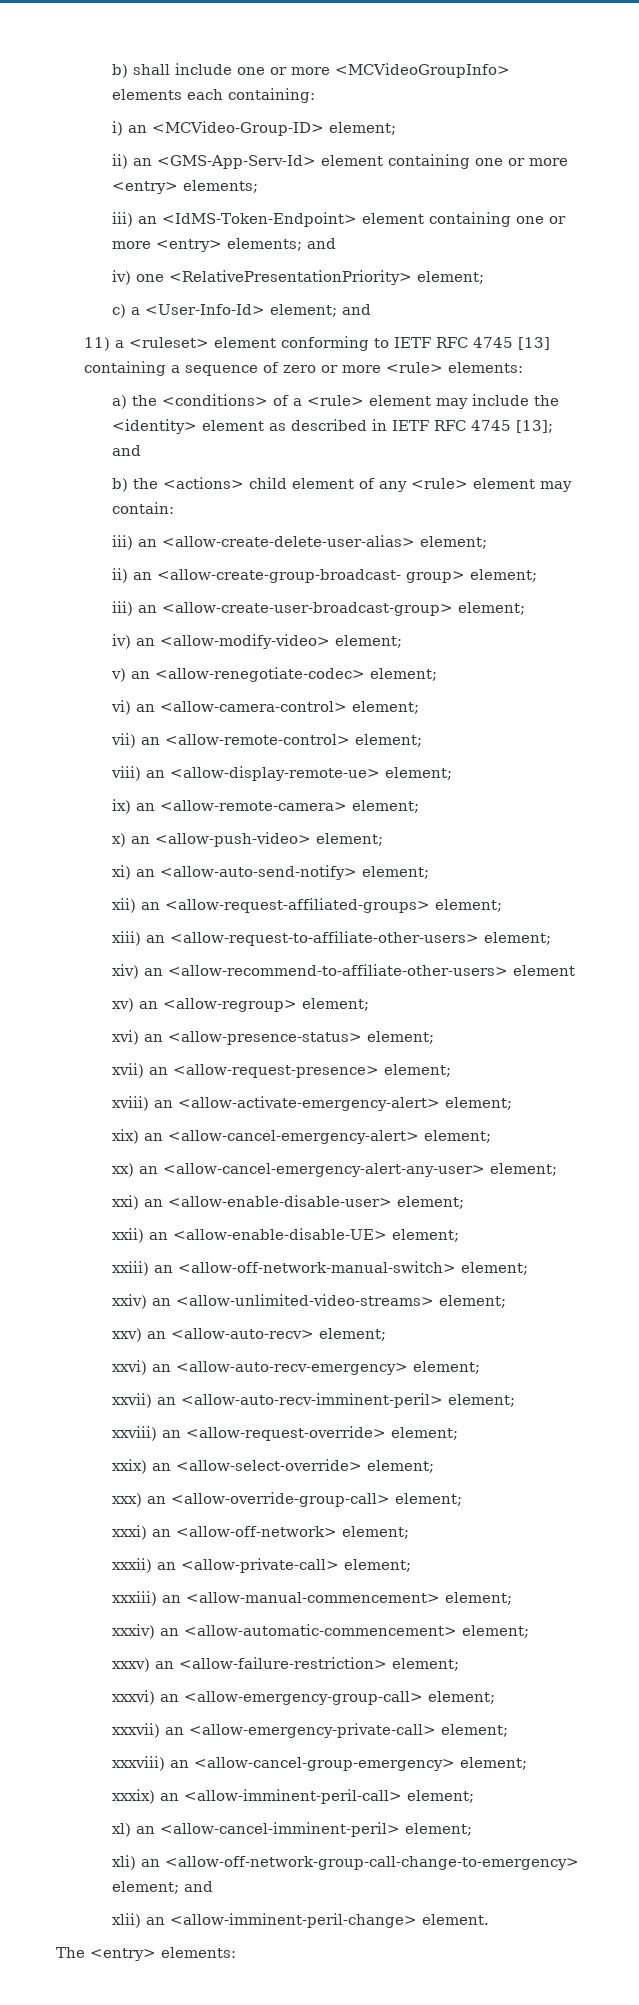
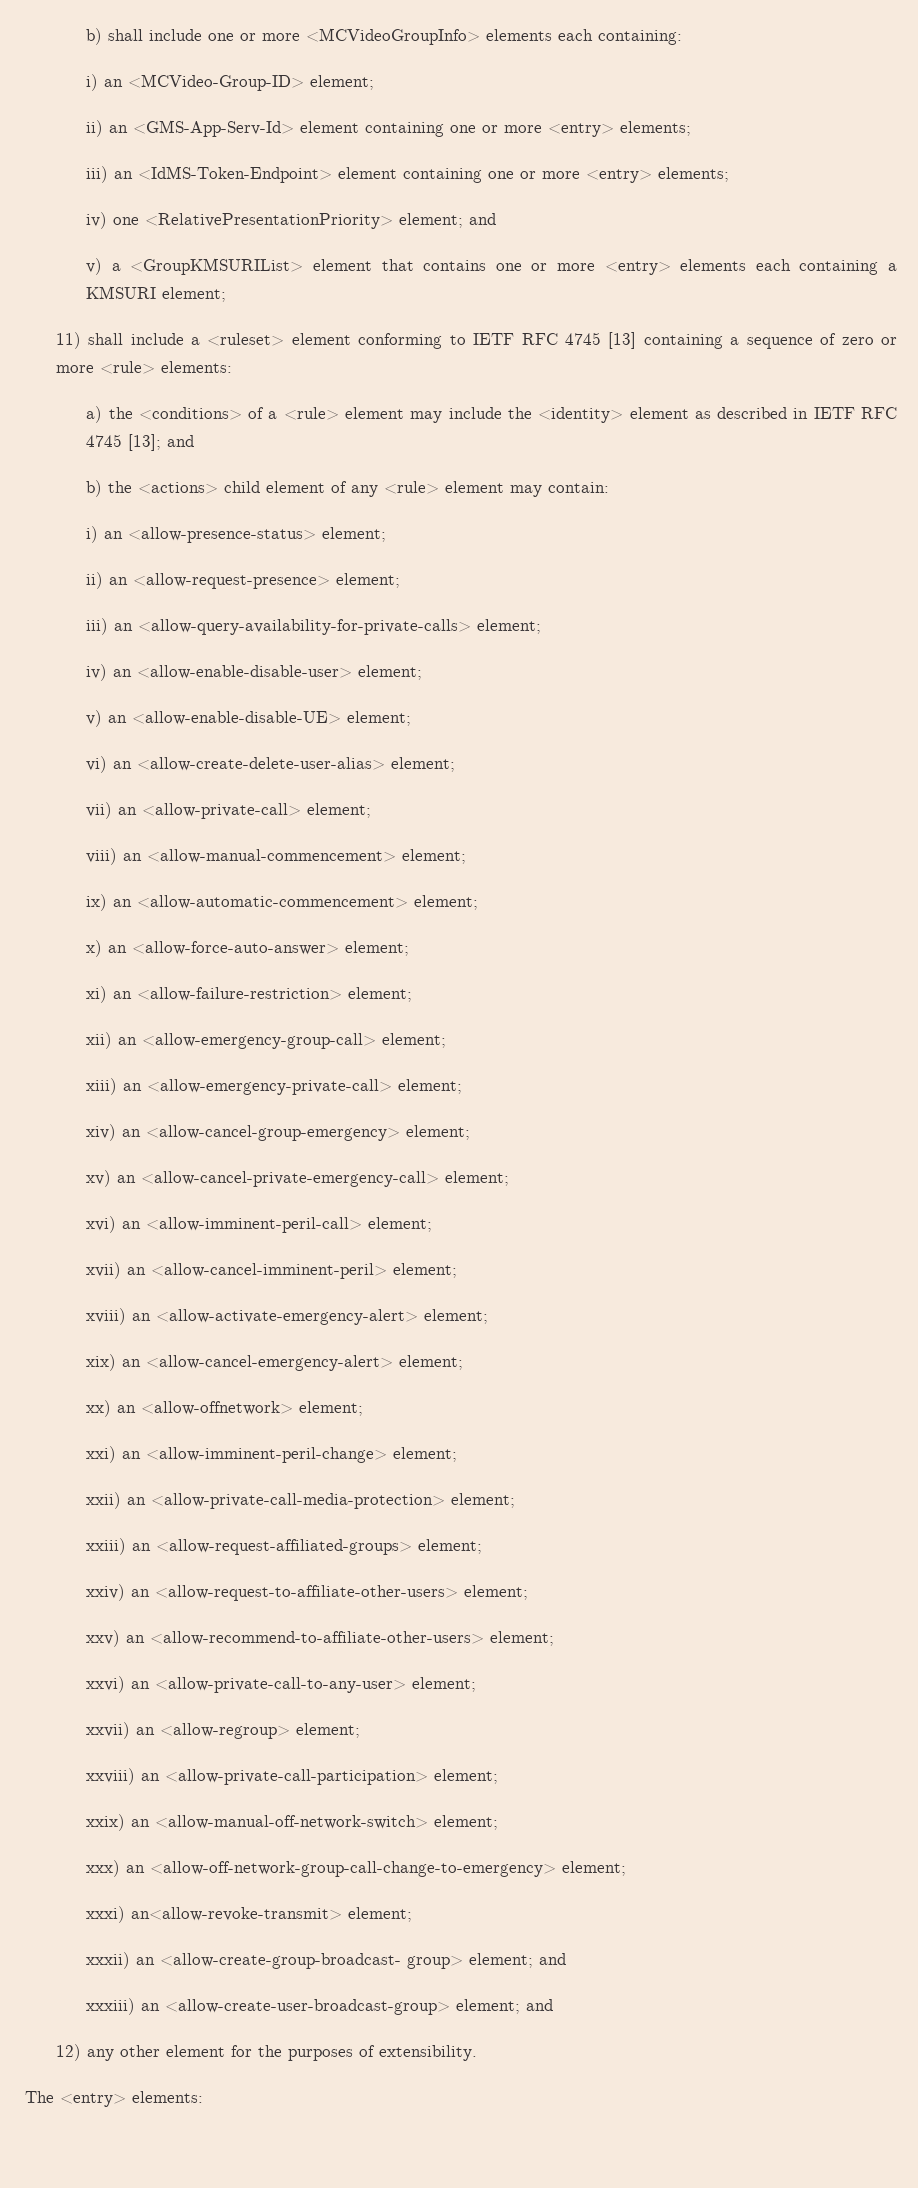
- iii) an <IdMS-Token-Endpoint> element containing one or more <entry> elements; and
+ iii) an <IdMS-Token-Endpoint> element containing one or more <entry> elements;
- iv) one <RelativePresentationPriority> element;
- c) a <User-Info-Id> element; and
+ iv) one <RelativePresentationPriority> element; and
+ v) a <GroupKMSURIList> element that contains one or more <entry> elements each containing a KMSURI element;
- 11) a <ruleset> element conforming to IETF RFC 4745 [13] containing a sequence of zero or more <rule> elements:
+ 11) shall include a <ruleset> element conforming to IETF RFC 4745 [13] containing a sequence of zero or more <rule> elements:
- iii) an <allow-create-delete-user-alias> element;
- ii) an <allow-create-group-broadcast- group> element;
- iii) an <allow-create-user-broadcast-group> element;
- iv) an <allow-modify-video> element;
- v) an <allow-renegotiate-codec> element;
- vi) an <allow-camera-control> element;
+ i) an <allow-presence-status> element;
+ ii) an <allow-request-presence> element;
+ iii) an <allow-query-availability-for-private-calls> element;
+ iv) an <allow-enable-disable-user> element;
+ v) an <allow-enable-disable-UE> element;
+ vi) an <allow-create-delete-user-alias> element;
- vii) an <allow-remote-control> element;
+ vii) an <allow-private-call> element;
- viii) an <allow-display-remote-ue> element;
+ viii) an <allow-manual-commencement> element;
- ix) an <allow-remote-camera> element;
+ ix) an <allow-automatic-commencement> element;
- x) an <allow-push-video> element;
+ x) an <allow-force-auto-answer> element;
- xi) an <allow-auto-send-notify> element;
+ xi) an <allow-failure-restriction> element;
- xii) an <allow-request-affiliated-groups> element;
+ xii) an <allow-emergency-group-call> element;
- xiii) an <allow-request-to-affiliate-other-users> element;
+ xiii) an <allow-emergency-private-call> element;
- xiv) an <allow-recommend-to-affiliate-other-users> element
+ xiv) an <allow-cancel-group-emergency> element;
- xv) an <allow-regroup> element;
+ xv) an <allow-cancel-private-emergency-call> element;
- xvi) an <allow-presence-status> element;
+ xvi) an <allow-imminent-peril-call> element;
- xvii) an <allow-request-presence> element;
+ xvii) an <allow-cancel-imminent-peril> element;
- xx) an <allow-cancel-emergency-alert-any-user> element;
+ xx) an <allow-offnetwork> element;
- xxi) an <allow-enable-disable-user> element;
+ xxi) an <allow-imminent-peril-change> element;
- xxii) an <allow-enable-disable-UE> element;
+ xxii) an <allow-private-call-media-protection> element;
- xxiii) an <allow-off-network-manual-switch> element;
+ xxiii) an <allow-request-affiliated-groups> element;
- xxiv) an <allow-unlimited-video-streams> element;
+ xxiv) an <allow-request-to-affiliate-other-users> element;
- xxv) an <allow-auto-recv> element;
+ xxv) an <allow-recommend-to-affiliate-other-users> element;
- xxvi) an <allow-auto-recv-emergency> element;
+ xxvi) an <allow-private-call-to-any-user> element;
- xxvii) an <allow-auto-recv-imminent-peril> element;
+ xxvii) an <allow-regroup> element;
- xxviii) an <allow-request-override> element;
+ xxviii) an <allow-private-call-participation> element;
- xxix) an <allow-select-override> element;
+ xxix) an <allow-manual-off-network-switch> element;
- xxx) an <allow-override-group-call> element;
+ xxx) an <allow-off-network-group-call-change-to-emergency> element;
- xxxi) an <allow-off-network> element;
+ xxxi) an<allow-revoke-transmit> element;
- xxxii) an <allow-private-call> element;
+ xxxii) an <allow-create-group-broadcast- group> element; and
- xxxiii) an <allow-manual-commencement> element;
- xxxiv) an <allow-automatic-commencement> element;
- xxxv) an <allow-failure-restriction> element;
- xxxvi) an <allow-emergency-group-call> element;
- xxxvii) an <allow-emergency-private-call> element;
- xxxviii) an <allow-cancel-group-emergency> element;
- xxxix) an <allow-imminent-peril-call> element;
- xl) an <allow-cancel-imminent-peril> element;
- xli) an <allow-off-network-group-call-change-to-emergency> element; and
- xlii) an <allow-imminent-peril-change> element.
+ xxxiii) an <allow-create-user-broadcast-group> element; and
+ 12) any other element for the purposes of extensibility.

